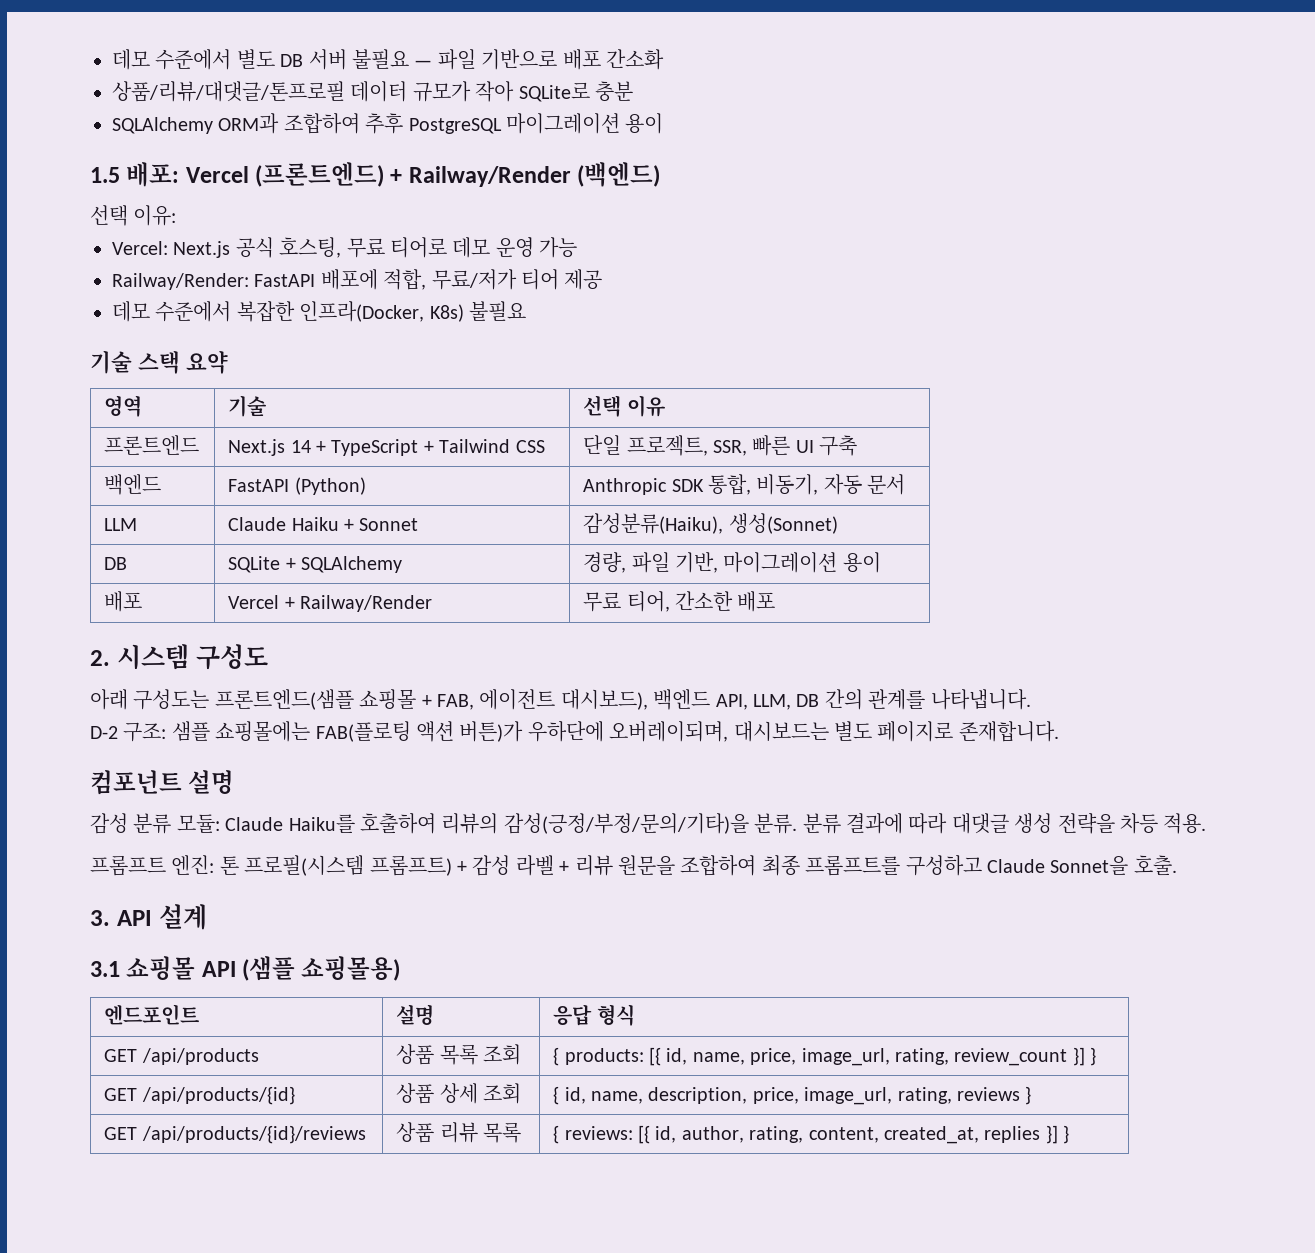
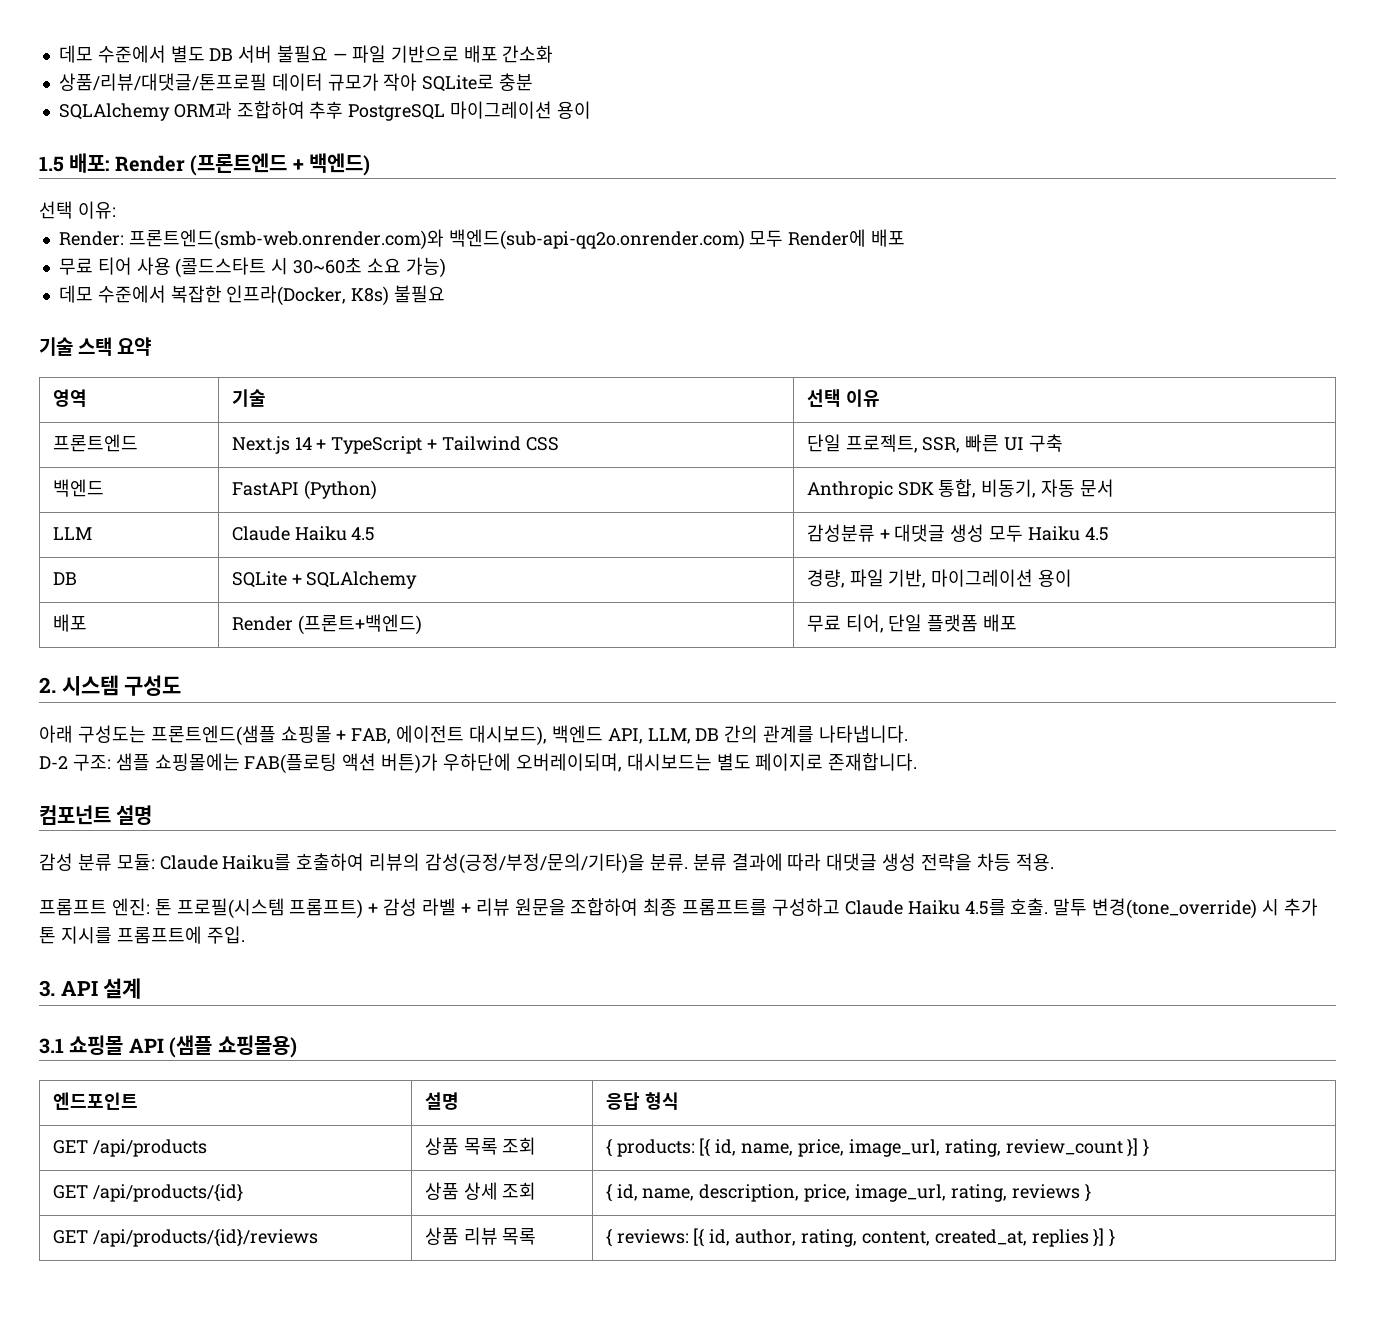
- 1.5 배포: Vercel (프론트엔드) + Railway/Render (백엔드)
+ 1.5 배포: Render (프론트엔드 + 백엔드)
  선택 이유:
- Vercel: Next.js 공식 호스팅, 무료 티어로 데모 운영 가능
- Railway/Render: FastAPI 배포에 적합, 무료/저가 티어 제공
+ Render: 프론트엔드(smb-web.onrender.com)와 백엔드(sub-api-qq2o.onrender.com) 모두 Render에 배포
+ 무료 티어 사용 (콜드스타트 시 30~60초 소요 가능)
- LLM | Claude Haiku + Sonnet | 감성분류(Haiku), 생성(Sonnet)
+ LLM | Claude Haiku 4.5 | 감성분류 + 대댓글 생성 모두 Haiku 4.5
- 배포 | Vercel + Railway/Render | 무료 티어, 간소한 배포
+ 배포 | Render (프론트+백엔드) | 무료 티어, 단일 플랫폼 배포
- 프롬프트 엔진: 톤 프로필(시스템 프롬프트) + 감성 라벨 + 리뷰 원문을 조합하여 최종 프롬프트를 구성하고 Claude Sonnet을 호출.
+ 프롬프트 엔진: 톤 프로필(시스템 프롬프트) + 감성 라벨 + 리뷰 원문을 조합하여 최종 프롬프트를 구성하고 Claude Haiku 4.5를 호출. 말투 변경(tone_override) 시 추가 톤 지시를 프롬프트에 주입.

